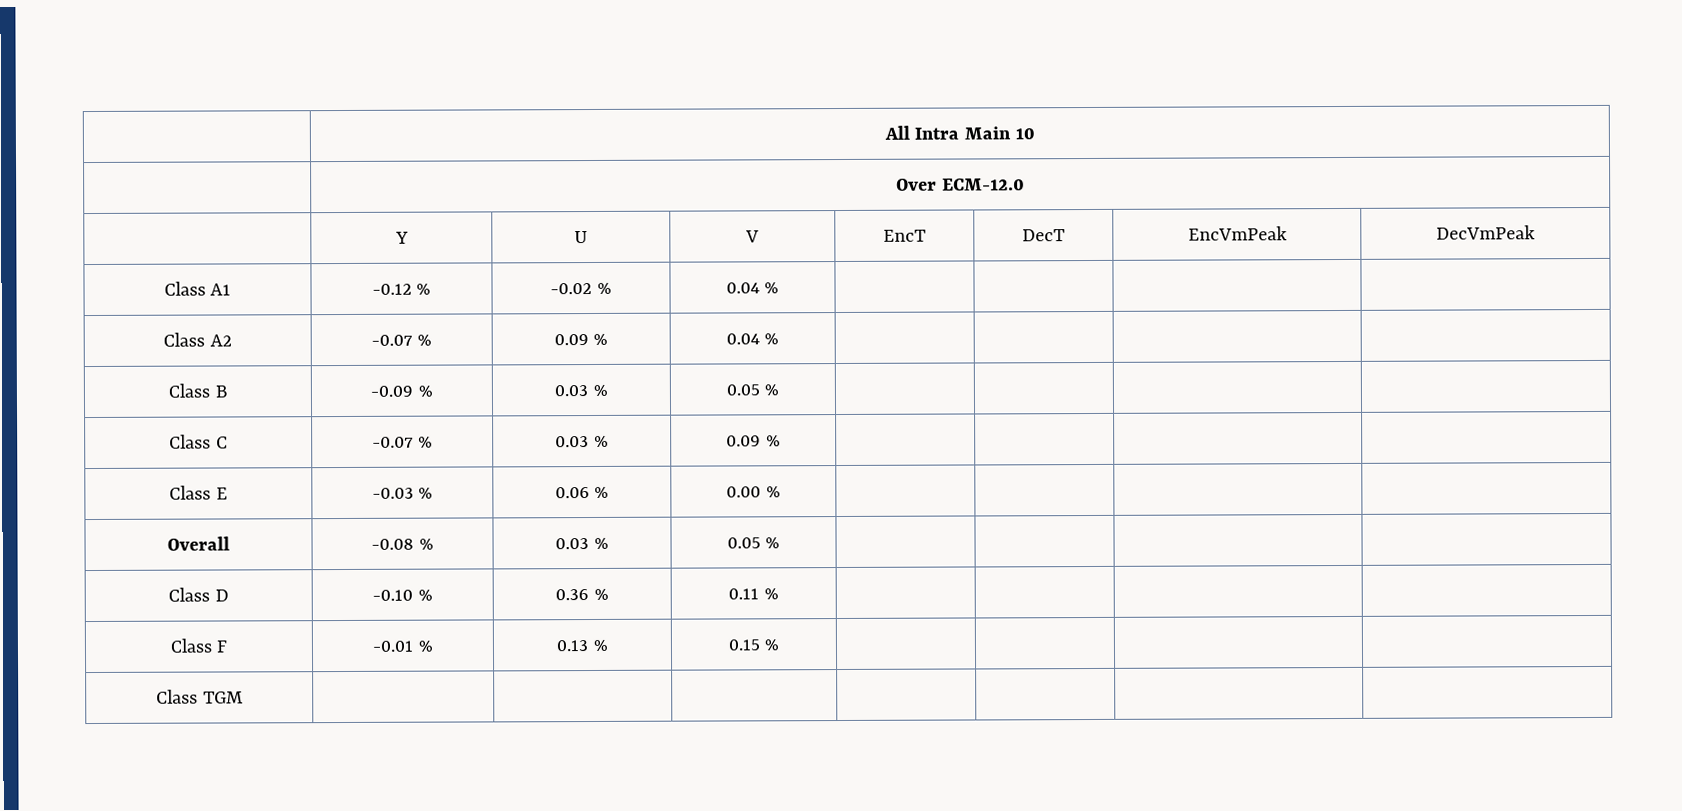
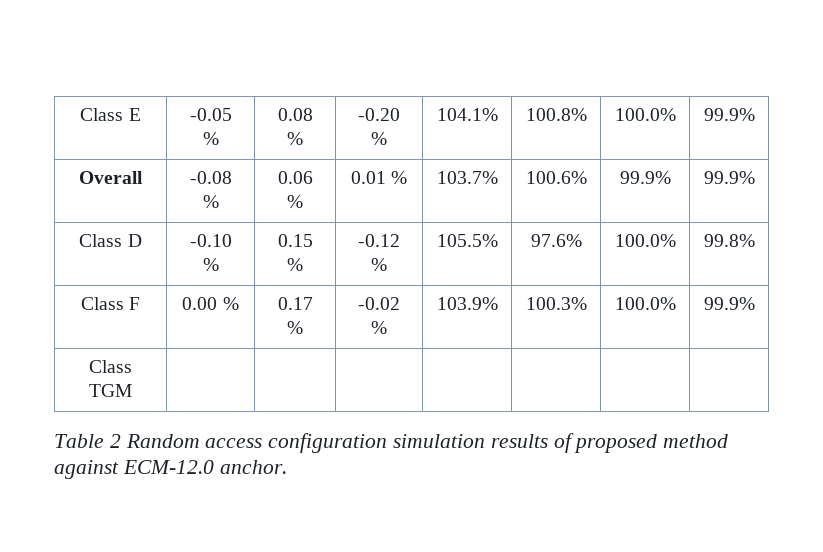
- | All Intra Main 10
- | Over ECM-12.0
- | Y | U | V | EncT | DecT | EncVmPeak | DecVmPeak
- Class A1 | -0.12 % | -0.02 % | 0.04 % | | | |
- Class A2 | -0.07 % | 0.09 % | 0.04 % | | | |
- Class B | -0.09 % | 0.03 % | 0.05 % | | | |
- Class C | -0.07 % | 0.03 % | 0.09 % | | | |
- Class E | -0.03 % | 0.06 % | 0.00 % | | | |
+ Class E | -0.05 % | 0.08 % | -0.20 % | 104.1% | 100.8% | 100.0% | 99.9%
- Overall | -0.08 % | 0.03 % | 0.05 % | | | |
+ Overall | -0.08 % | 0.06 % | 0.01 % | 103.7% | 100.6% | 99.9% | 99.9%
- Class D | -0.10 % | 0.36 % | 0.11 % | | | |
+ Class D | -0.10 % | 0.15 % | -0.12 % | 105.5% | 97.6% | 100.0% | 99.8%
- Class F | -0.01 % | 0.13 % | 0.15 % | | | |
+ Class F | 0.00 % | 0.17 % | -0.02 % | 103.9% | 100.3% | 100.0% | 99.9%
  Class TGM | | | | | | |
+ Table 2 Random access configuration simulation results of proposed method against ECM-12.0 anchor.

